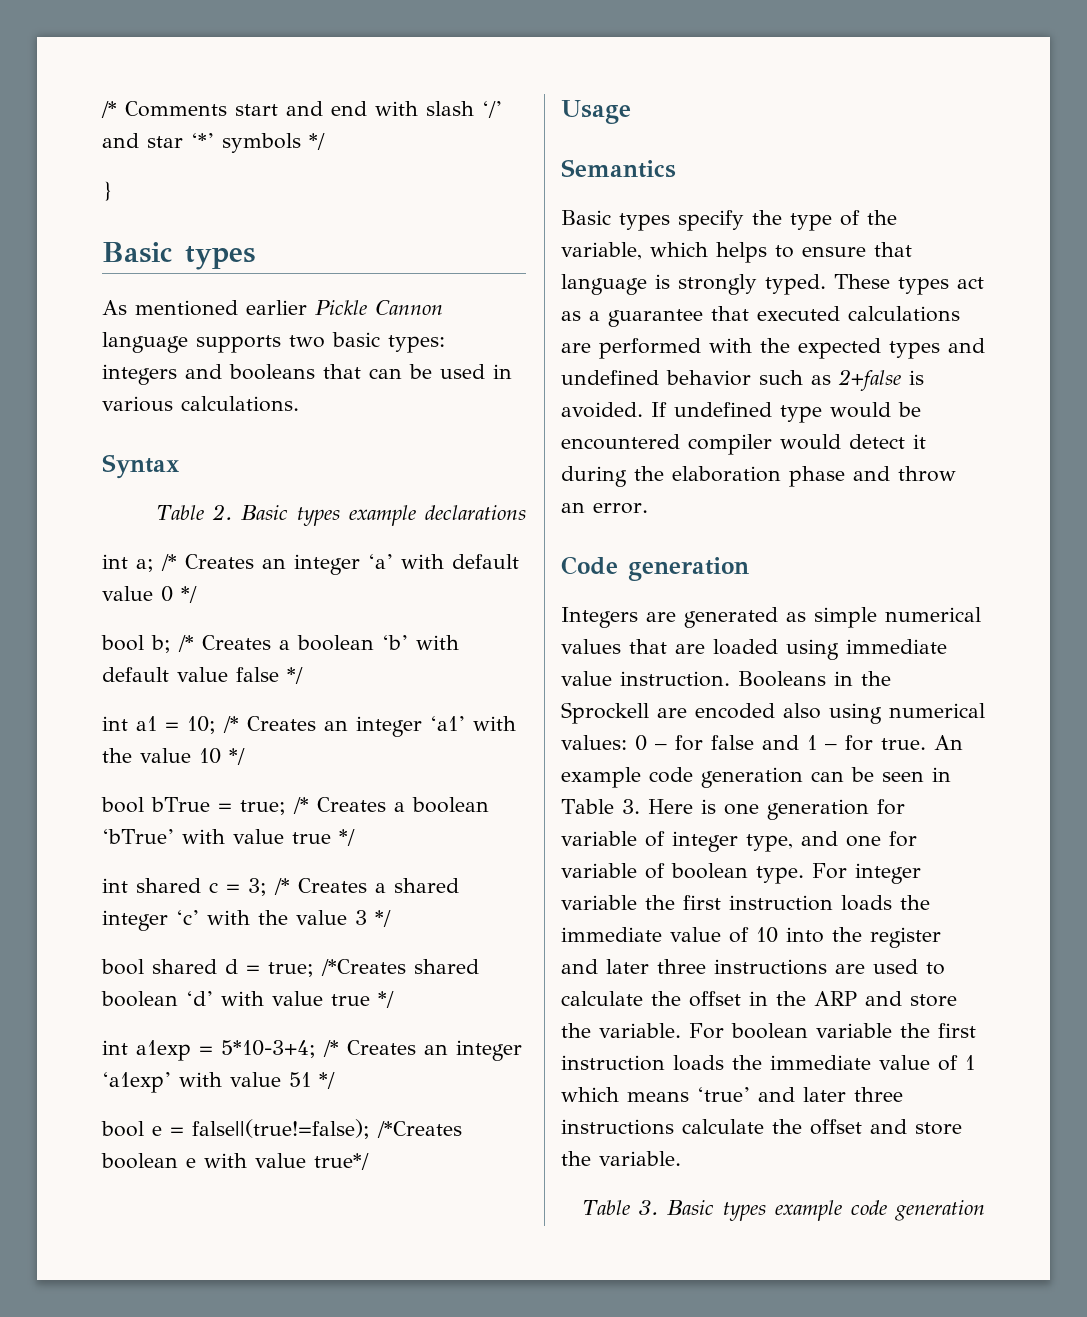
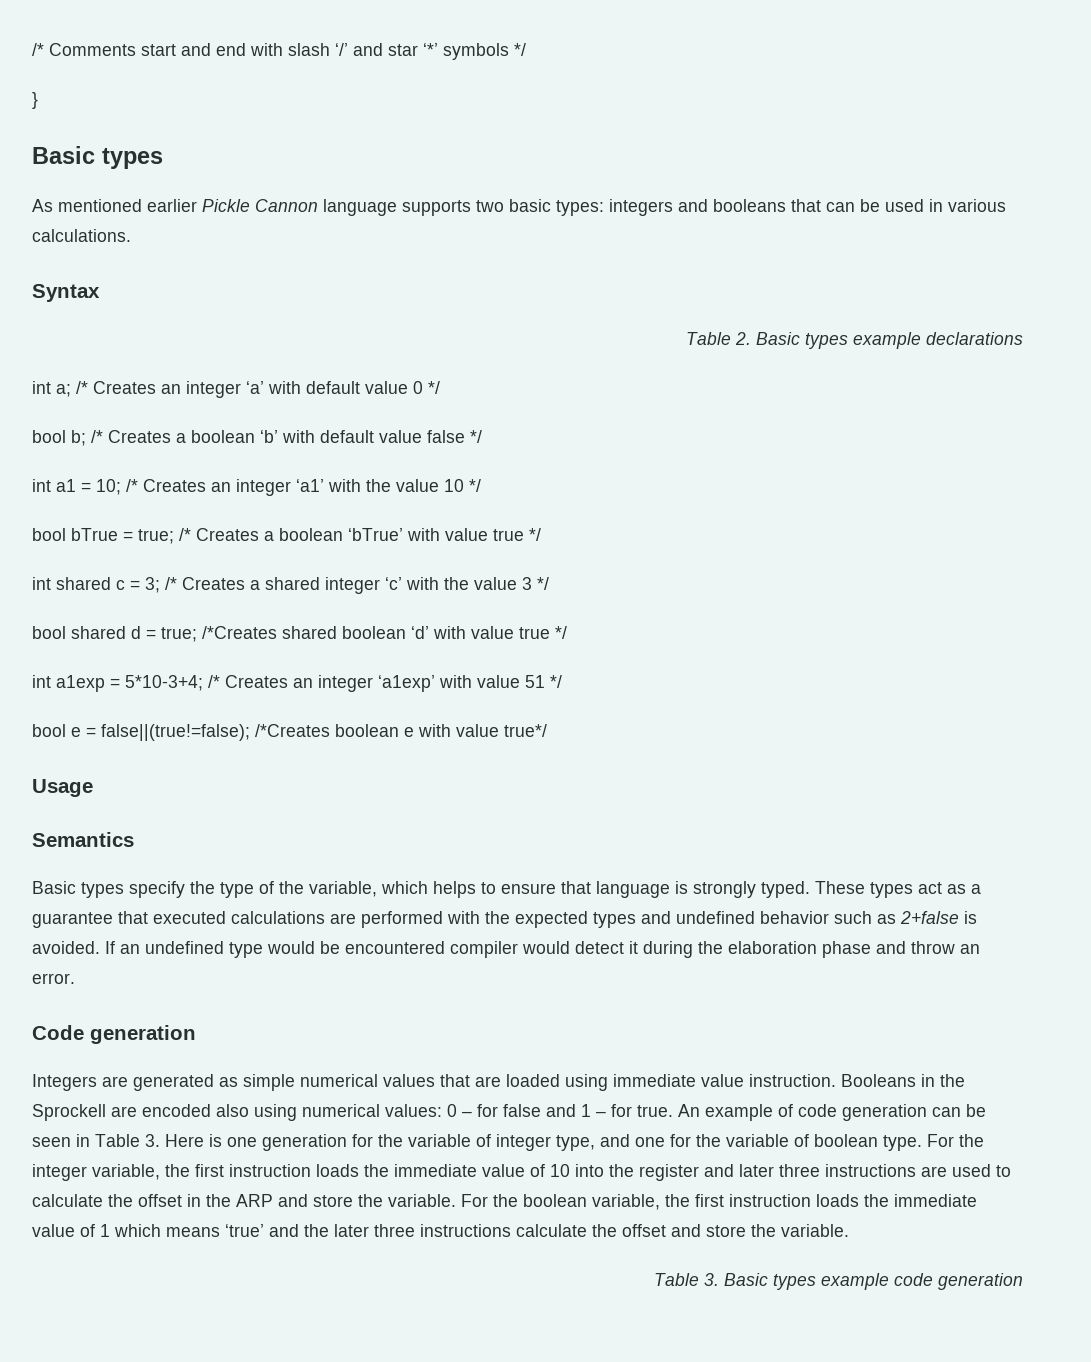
- If undefined type would be encountered compiler would detect it during the elaboration phase and throw an error.
+ If an undefined type would be encountered compiler would detect it during the elaboration phase and throw an error.
- An example code generation can be seen in Table 3. Here is one generation for variable of integer type, and one for variable of boolean type.
+ An example of code generation can be seen in Table 3. Here is one generation for the variable of integer type, and one for the variable of boolean type.
- For integer variable the first instruction loads the immediate value of 10 into the register and later three instructions are used to calculate the offset in the ARP and store the variable.
+ For the integer variable, the first instruction loads the immediate value of 10 into the register and later three instructions are used to calculate the offset in the ARP and store the variable.
- For boolean variable the first instruction loads the immediate value of 1 which means ‘true’ and later three instructions calculate the offset and store the variable.
+ For the boolean variable, the first instruction loads the immediate value of 1 which means ‘true’ and the later three instructions calculate the offset and store the variable.

